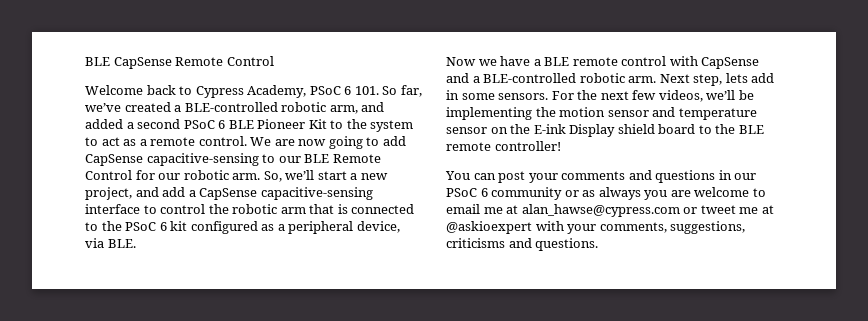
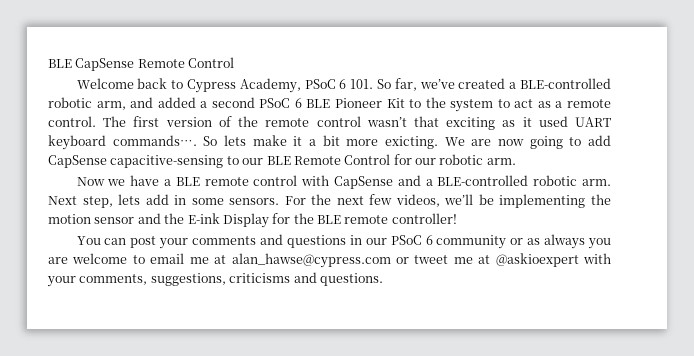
+ The first version of the remote control wasn’t that exciting as it used UART keyboard commands…. So lets make it a bit more exicting.
- So, we’ll start a new project, and add a CapSense capacitive-sensing interface to control the robotic arm that is connected to the PSoC 6 kit configured as a peripheral device, via BLE.
- For the next few videos, we’ll be implementing the motion sensor and temperature sensor on the E-ink Display shield board to the BLE remote controller!
+ For the next few videos, we’ll be implementing the motion sensor and the E-ink Display for the BLE remote controller!

